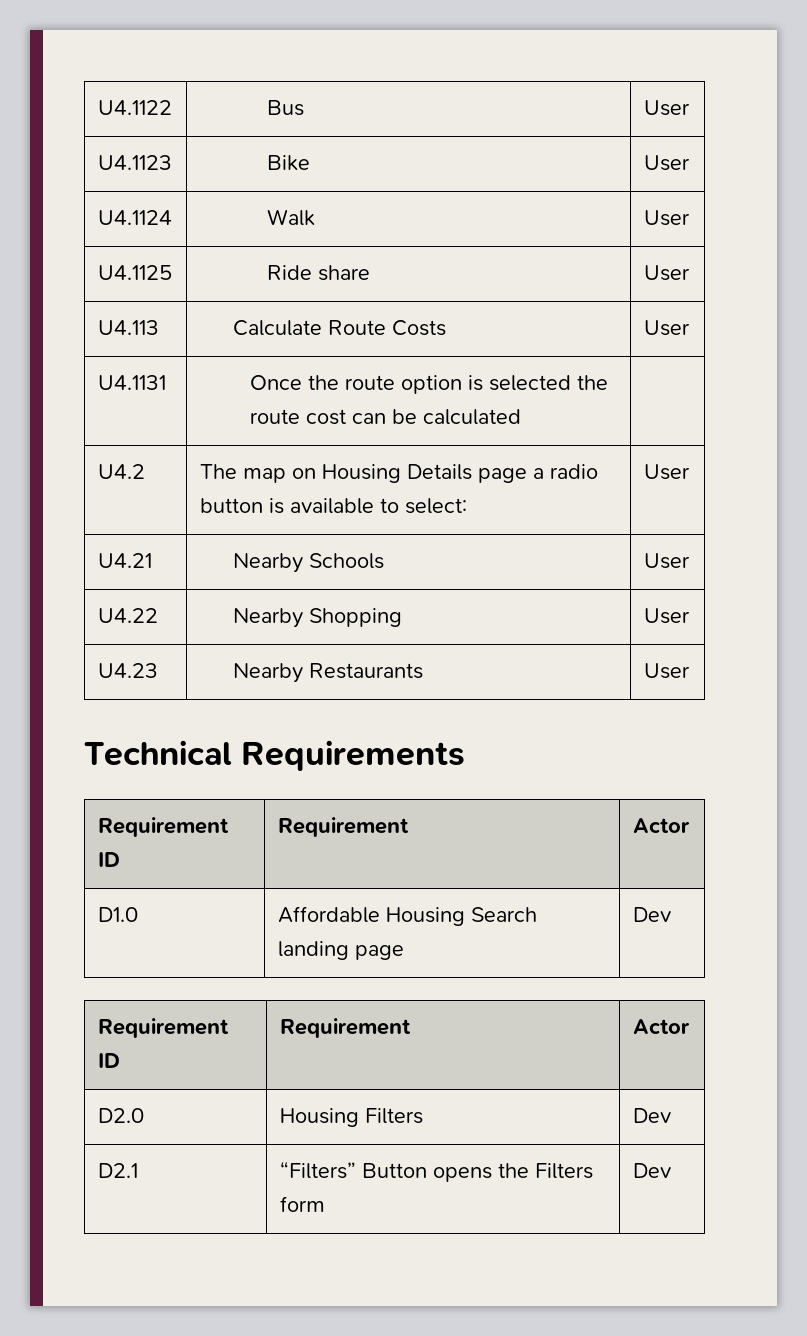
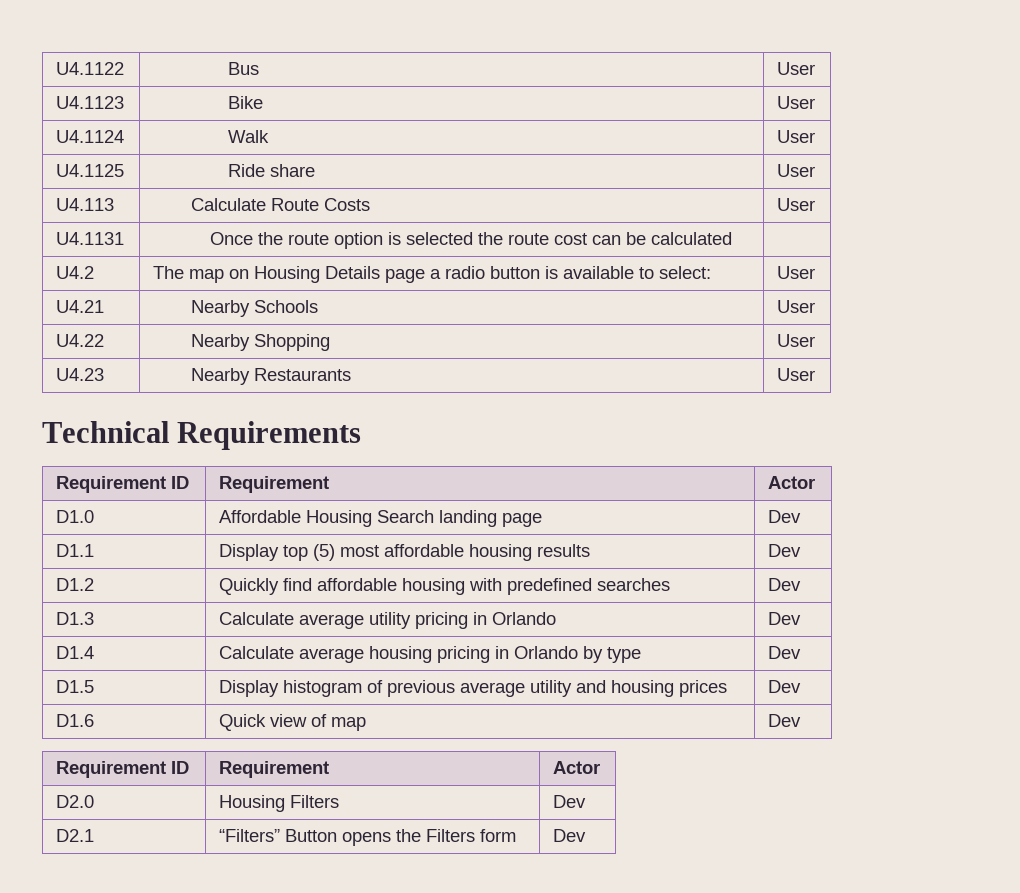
+ D1.1 | Display top (5) most affordable housing results | Dev
+ D1.2 | Quickly find affordable housing with predefined searches | Dev
+ D1.3 | Calculate average utility pricing in Orlando | Dev
+ D1.4 | Calculate average housing pricing in Orlando by type | Dev
+ D1.5 | Display histogram of previous average utility and housing prices | Dev
+ D1.6 | Quick view of map | Dev

